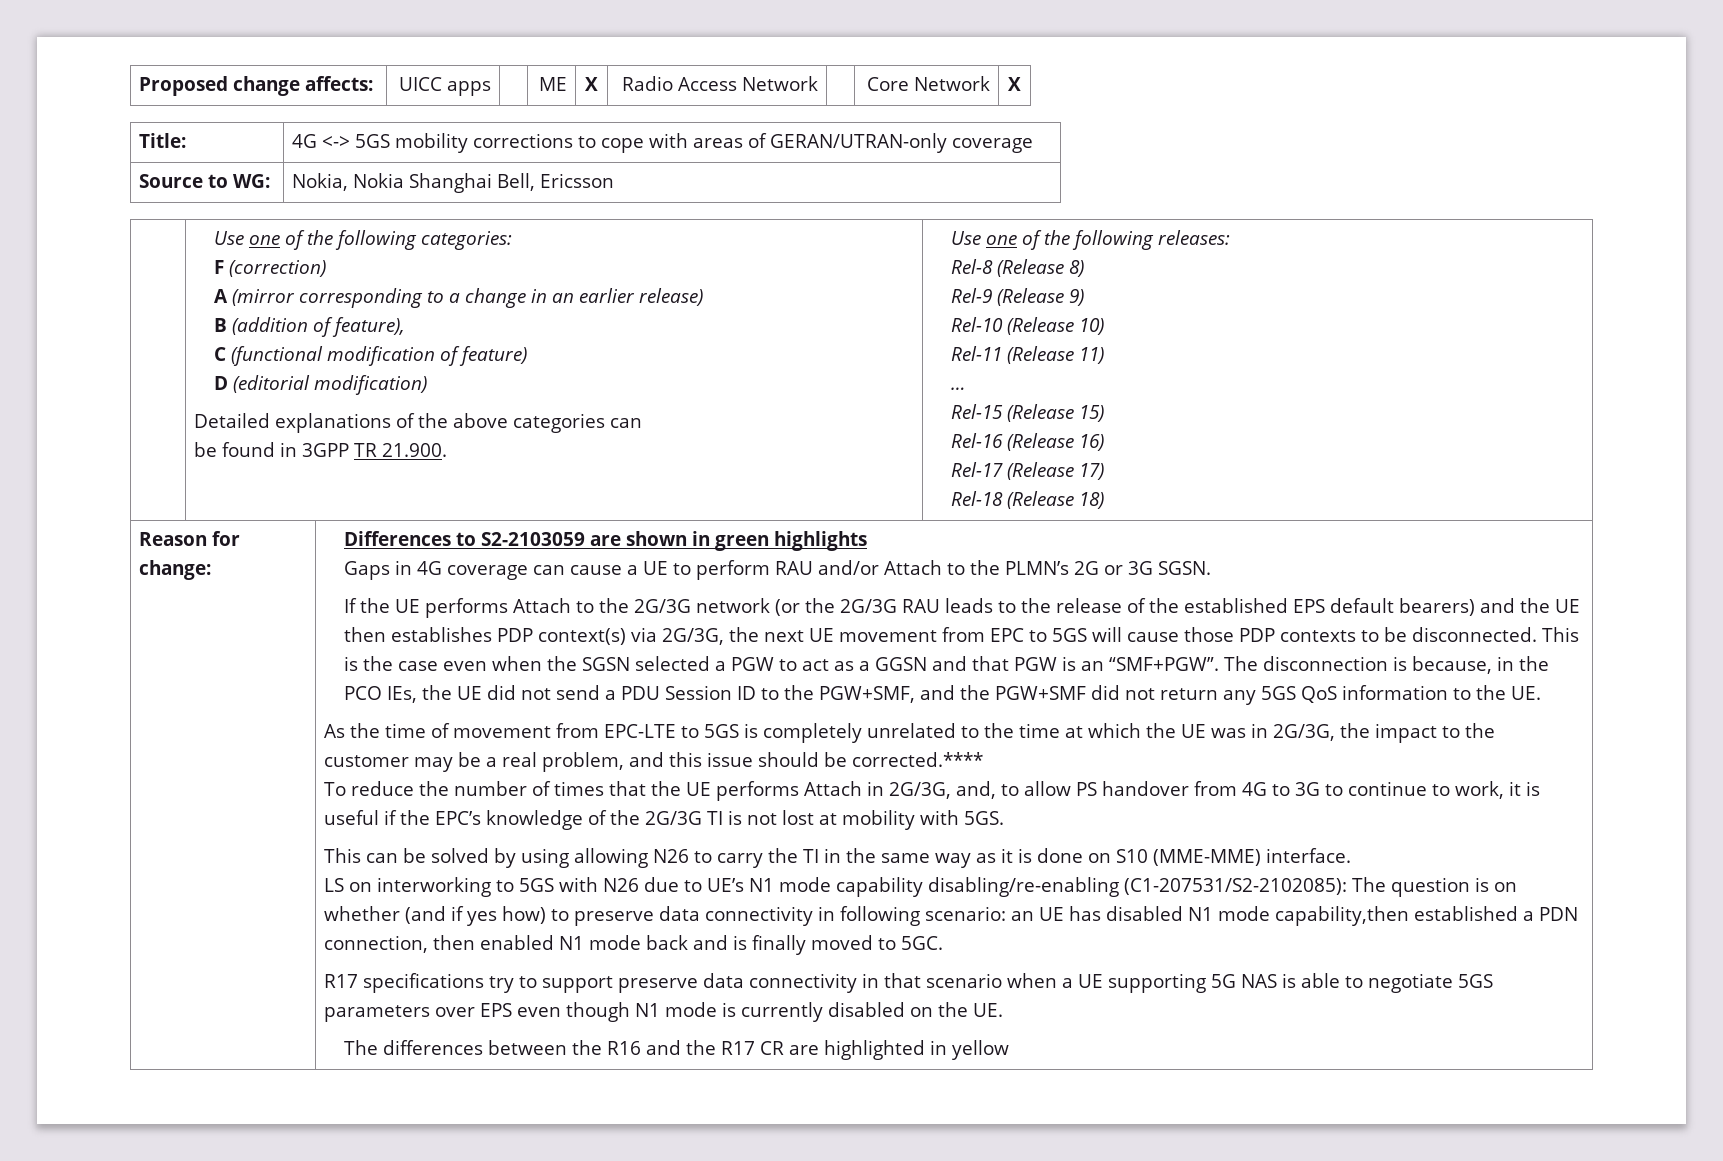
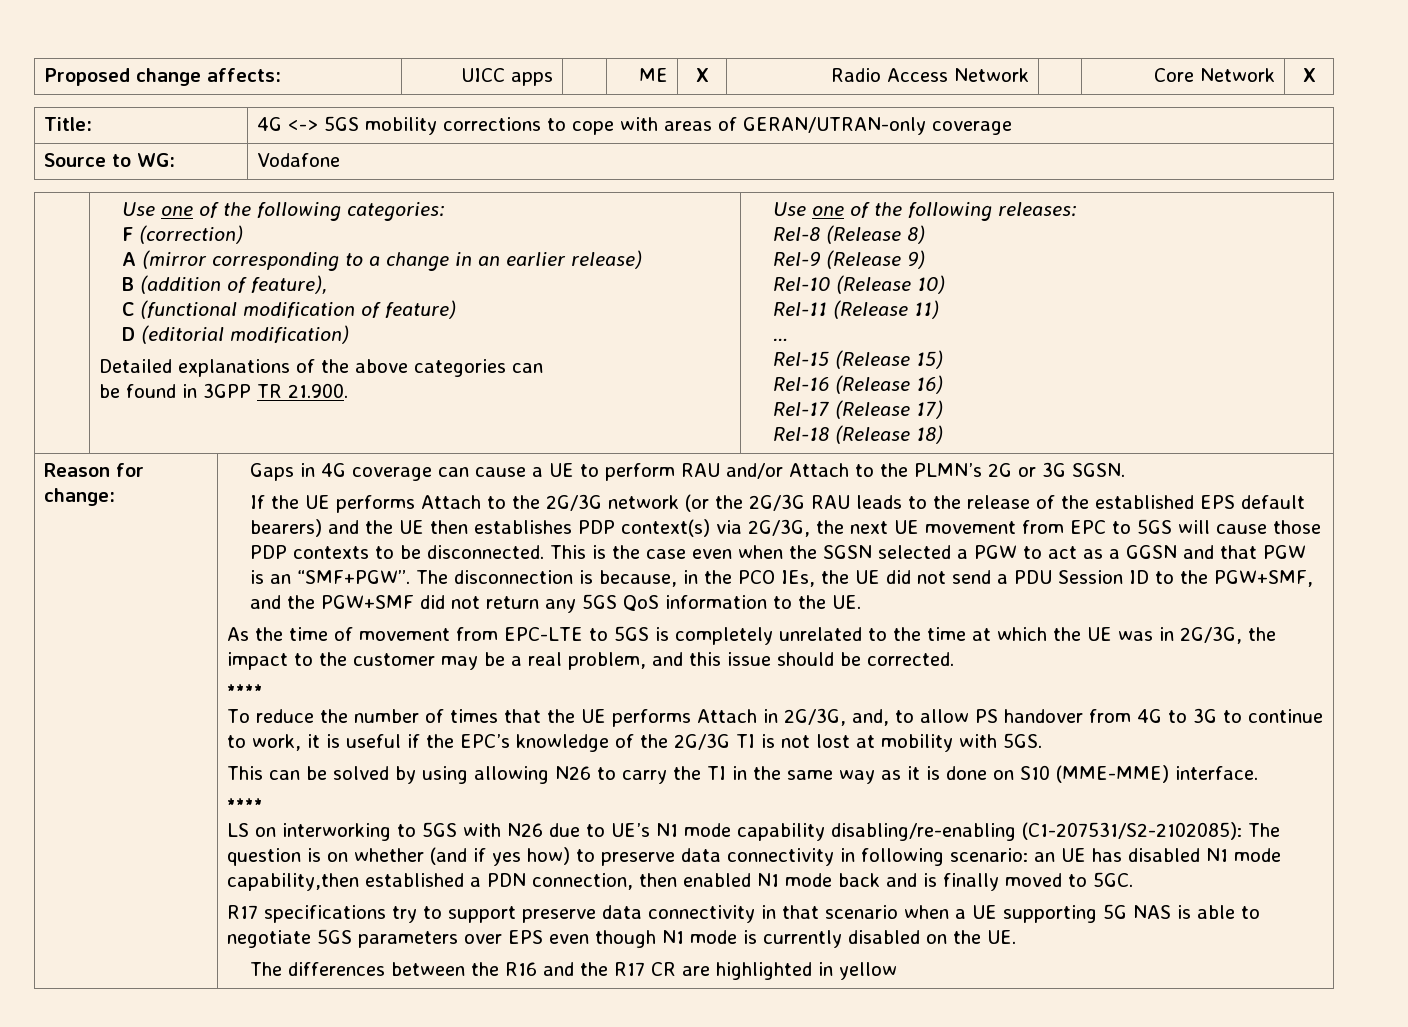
- Source to WG: | Nokia, Nokia Shanghai Bell, Ericsson
+ Source to WG: | Vodafone
- Differences to S2-2103059 are shown in green highlights
- As the time of movement from EPC-LTE to 5GS is completely unrelated to the time at which the UE was in 2G/3G, the impact to the customer may be a real problem, and this issue should be corrected.****
+ As the time of movement from EPC-LTE to 5GS is completely unrelated to the time at which the UE was in 2G/3G, the impact to the customer may be a real problem, and this issue should be corrected.
+ ****
  This can be solved by using allowing N26 to carry the TI in the same way as it is done on S10 (MME-MME) interface.
+ ****

